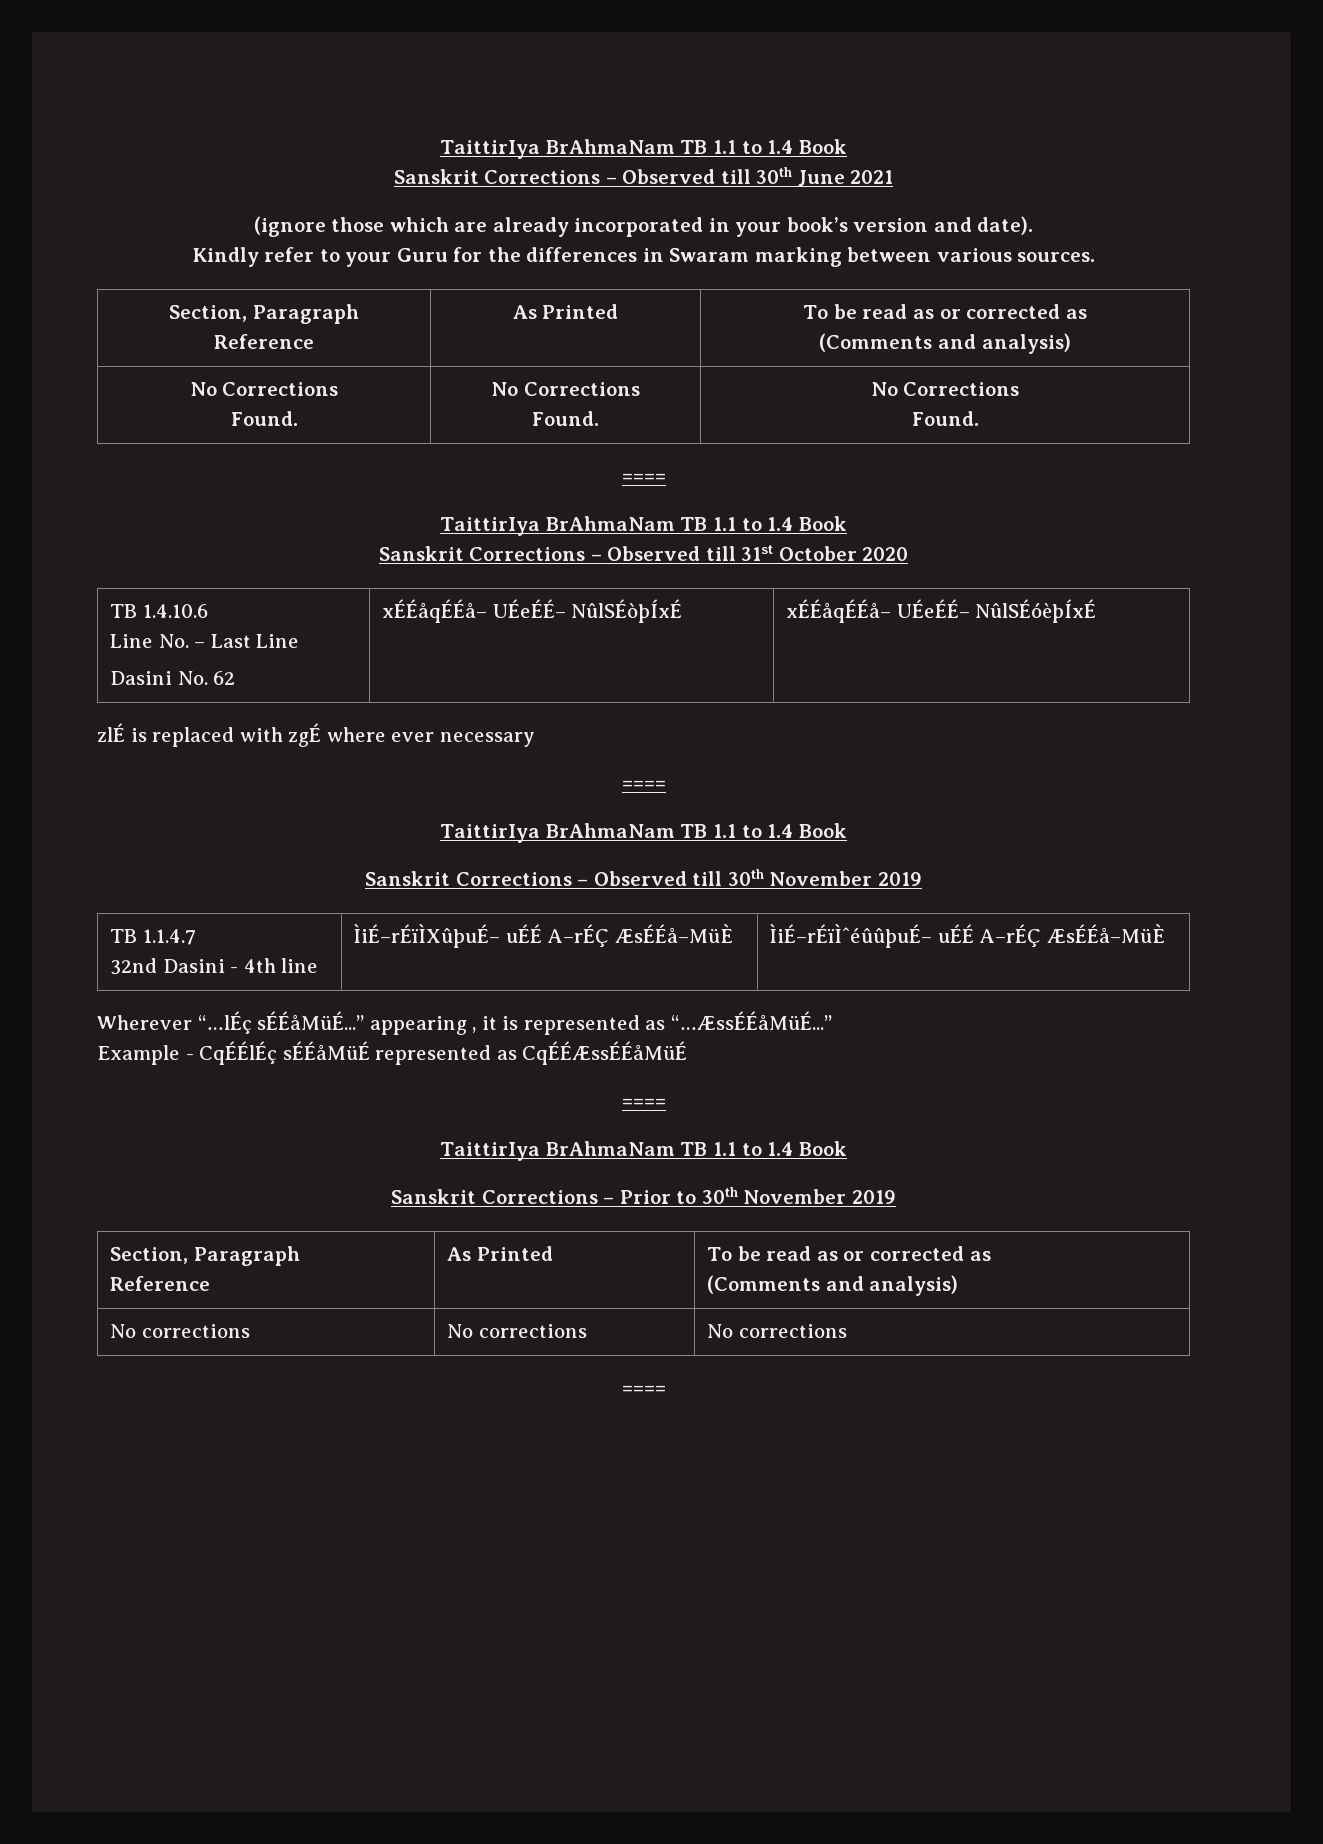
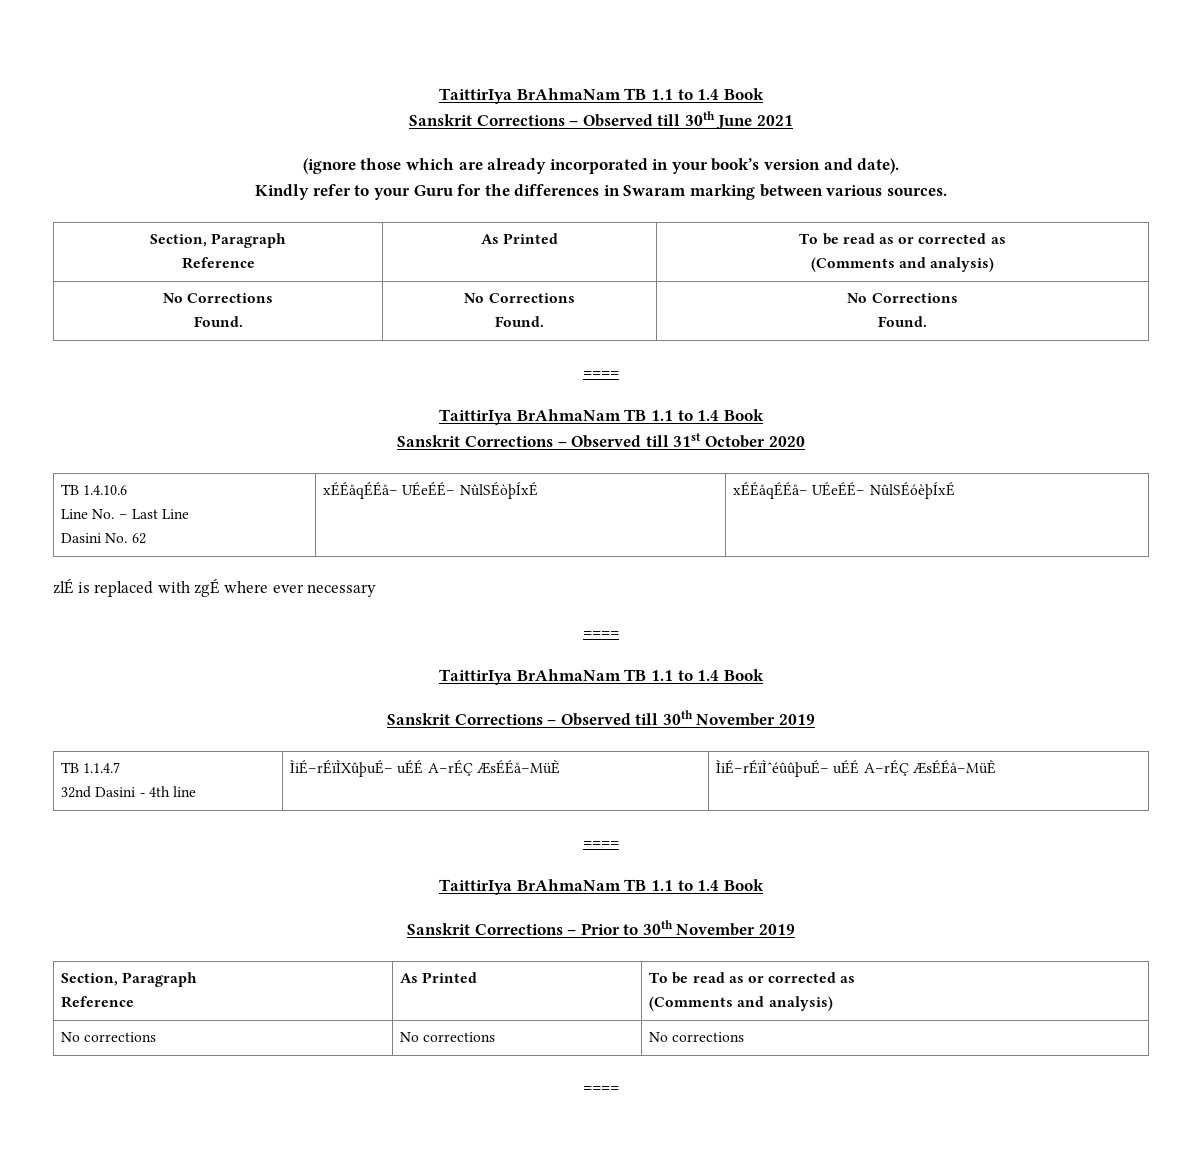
- Wherever “…lÉç sÉÉåMüÉ...” appearing , it is represented as “…ÆssÉÉåMüÉ...”
- Example - CqÉÉlÉç sÉÉåMüÉ represented as CqÉÉÆssÉÉåMüÉ

